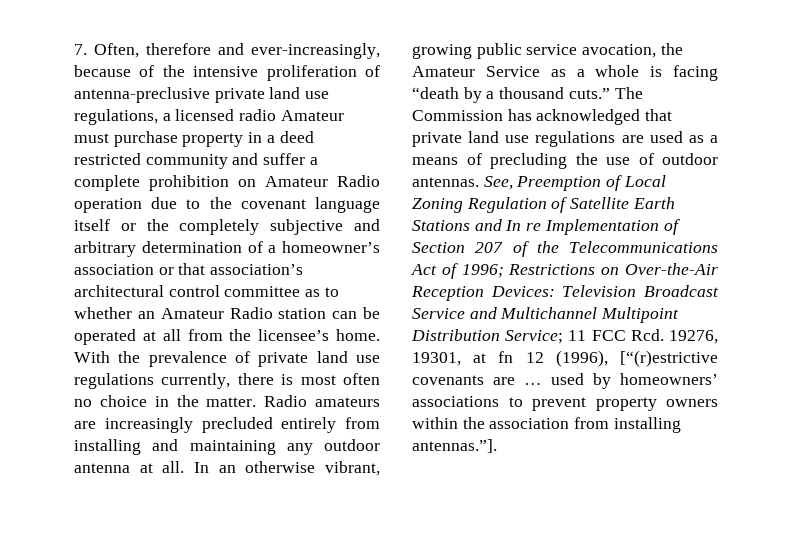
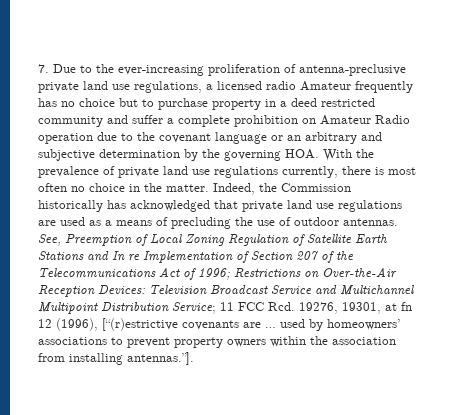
- 7. Often, therefore and ever-increasingly, because of the intensive proliferation of antenna-preclusive private land use regulations, a licensed radio Amateur must purchase property in a deed restricted community and suffer a complete prohibition on Amateur Radio operation due to the covenant language itself or the completely subjective and arbitrary determination of a homeowner’s association or that association’s architectural control committee as to whether an Amateur Radio station can be operated at all from the licensee’s home. With the prevalence of private land use regulations currently, there is most often no choice in the matter.
+ 7. Due to the ever-increasing proliferation of antenna-preclusive private land use regulations, a licensed radio Amateur frequently has no choice but to purchase property in a deed restricted community and suffer a complete prohibition on Amateur Radio operation due to the covenant language or an arbitrary and subjective determination by the governing HOA. With the prevalence of private land use regulations currently, there is most often no choice in the matter.
- Radio amateurs are increasingly precluded entirely from installing and maintaining any outdoor antenna at all. In an otherwise vibrant, growing public service avocation, the Amateur Service as a whole is facing “death by a thousand cuts.” The Commission has acknowledged that private land use regulations are used as a means of precluding the use of outdoor antennas.
+ Indeed, the Commission historically has acknowledged that private land use regulations are used as a means of precluding the use of outdoor antennas.

